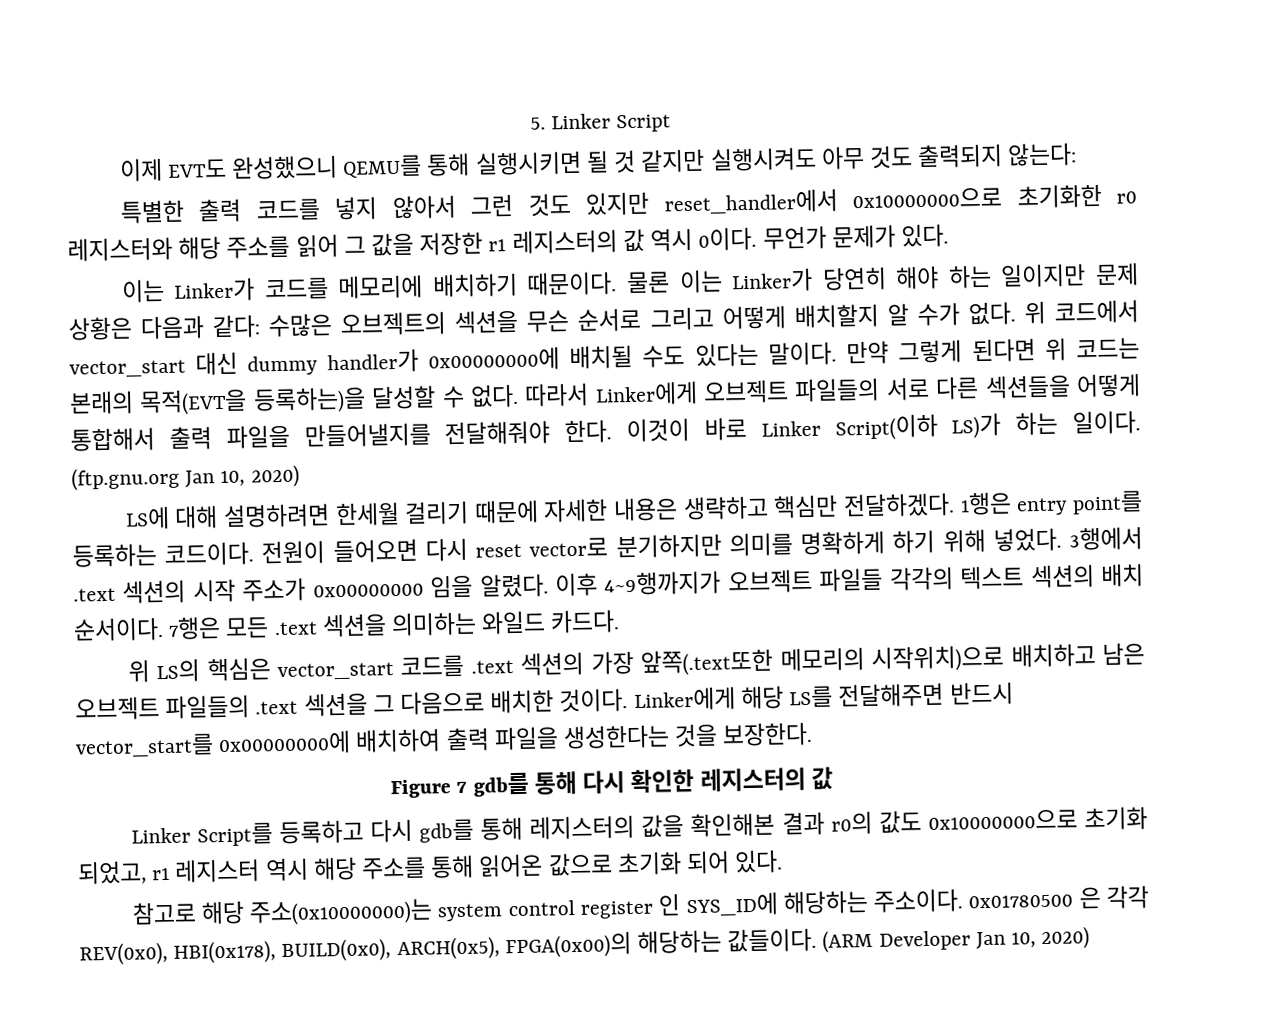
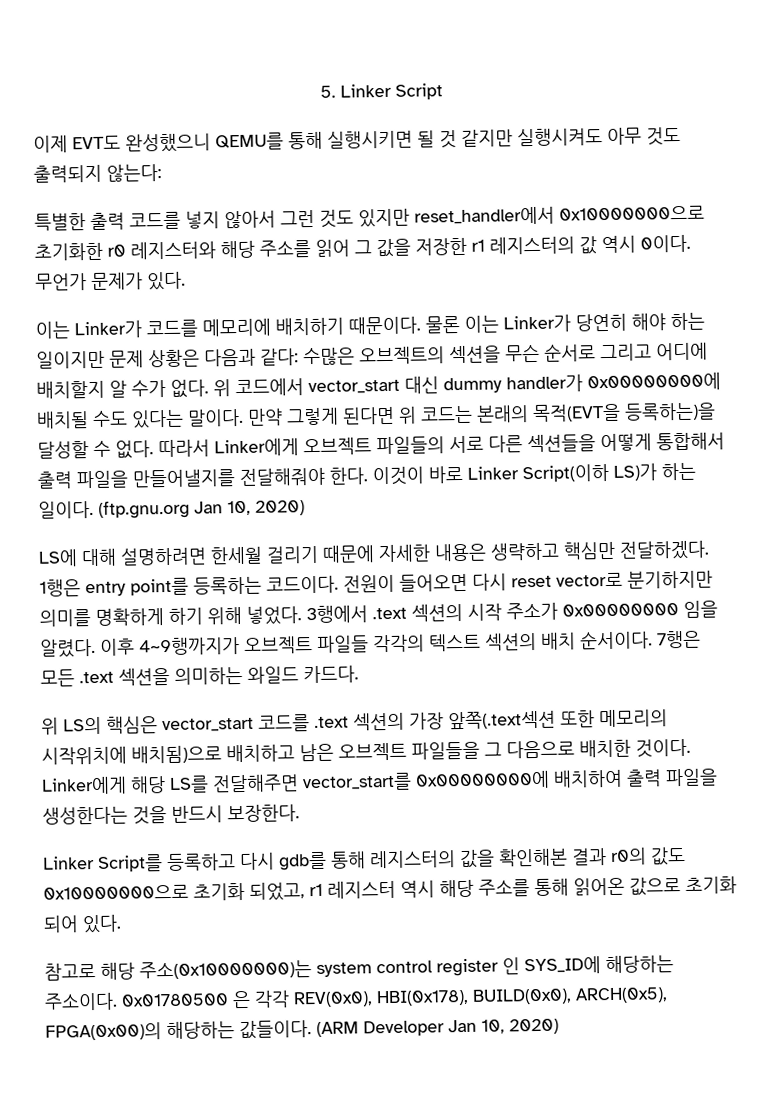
- 물론 이는 Linker가 당연히 해야 하는 일이지만 문제 상황은 다음과 같다: 수많은 오브젝트의 섹션을 무슨 순서로 그리고 어떻게 배치할지 알 수가 없다.
+ 물론 이는 Linker가 당연히 해야 하는 일이지만 문제 상황은 다음과 같다: 수많은 오브젝트의 섹션을 무슨 순서로 그리고 어디에 배치할지 알 수가 없다.
- 위 LS의 핵심은 vector_start 코드를 .text 섹션의 가장 앞쪽(.text또한 메모리의 시작위치)으로 배치하고 남은 오브젝트 파일들의 .text 섹션을 그 다음으로 배치한 것이다.
+ 위 LS의 핵심은 vector_start 코드를 .text 섹션의 가장 앞쪽(.text섹션 또한 메모리의 시작위치에 배치됨)으로 배치하고 남은 오브젝트 파일들을 그 다음으로 배치한 것이다.
- Linker에게 해당 LS를 전달해주면 반드시 vector_start를 0x00000000에 배치하여 출력 파일을 생성한다는 것을 보장한다.
+ Linker에게 해당 LS를 전달해주면 vector_start를 0x00000000에 배치하여 출력 파일을 생성한다는 것을 반드시 보장한다.
- Figure 7 gdb를 통해 다시 확인한 레지스터의 값

